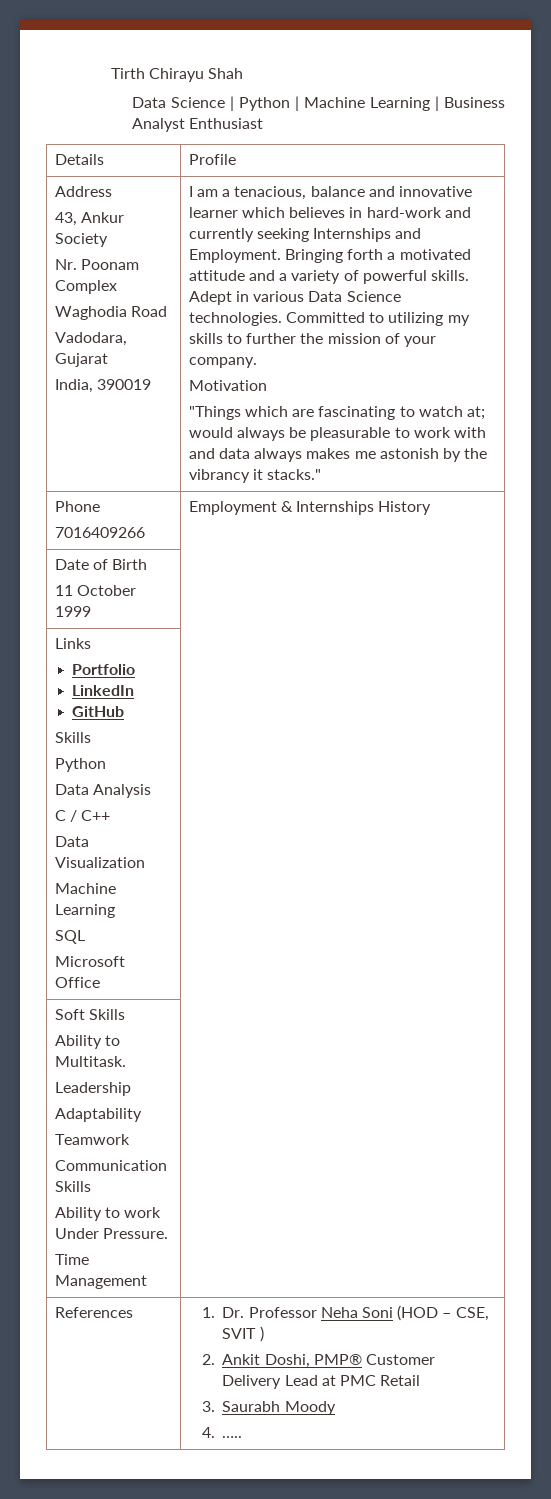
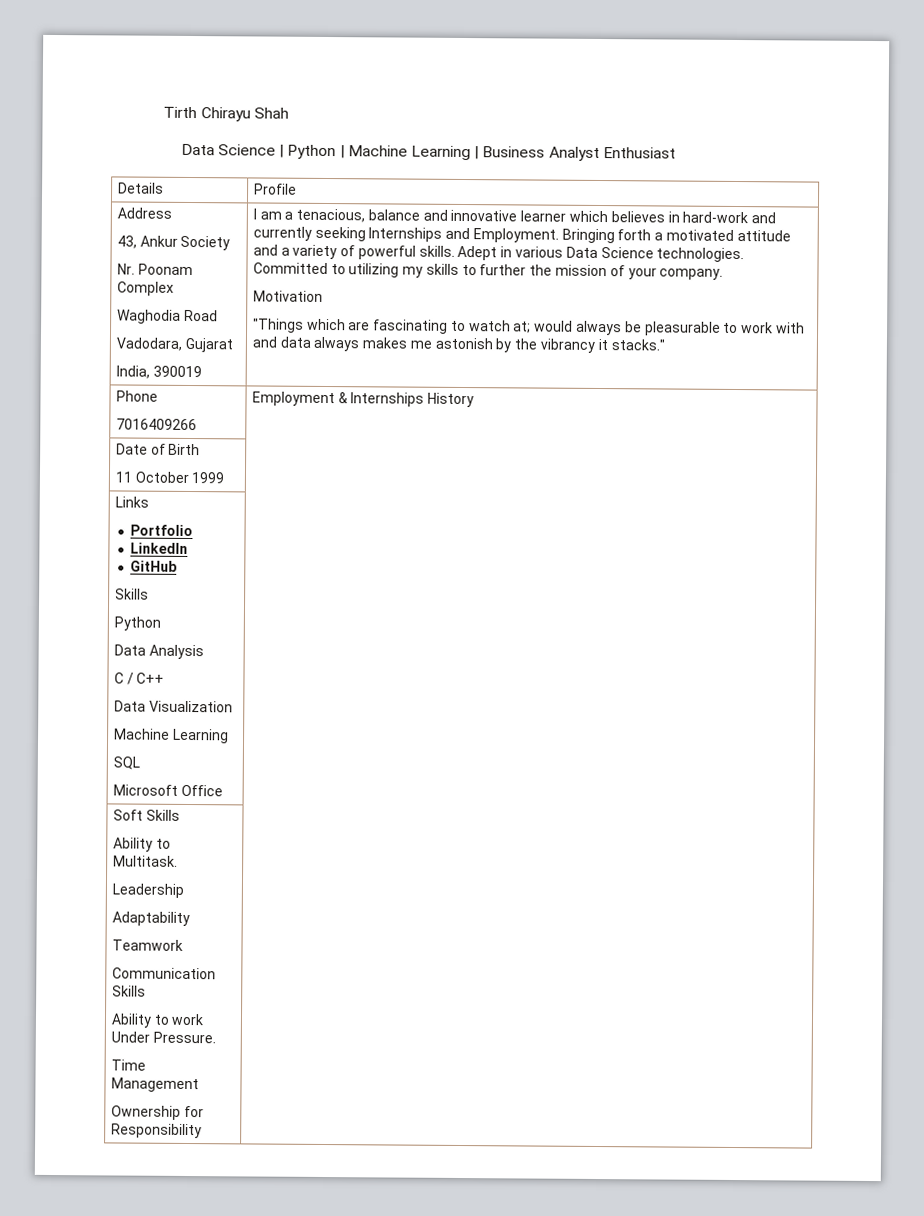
  Soft Skills
  Ability to Multitask.
  Leadership
  Adaptability
  Teamwork
  Communication Skills
  Ability to work Under Pressure.
- Time Management |
- References | 1. Dr. Professor Neha Soni (HOD – CSE, SVIT )
- 2. Ankit Doshi, PMP® Customer Delivery Lead at PMC Retail
- 3. Saurabh Moody
- 4. …..
+ Time Management
+ Ownership for Responsibility |

